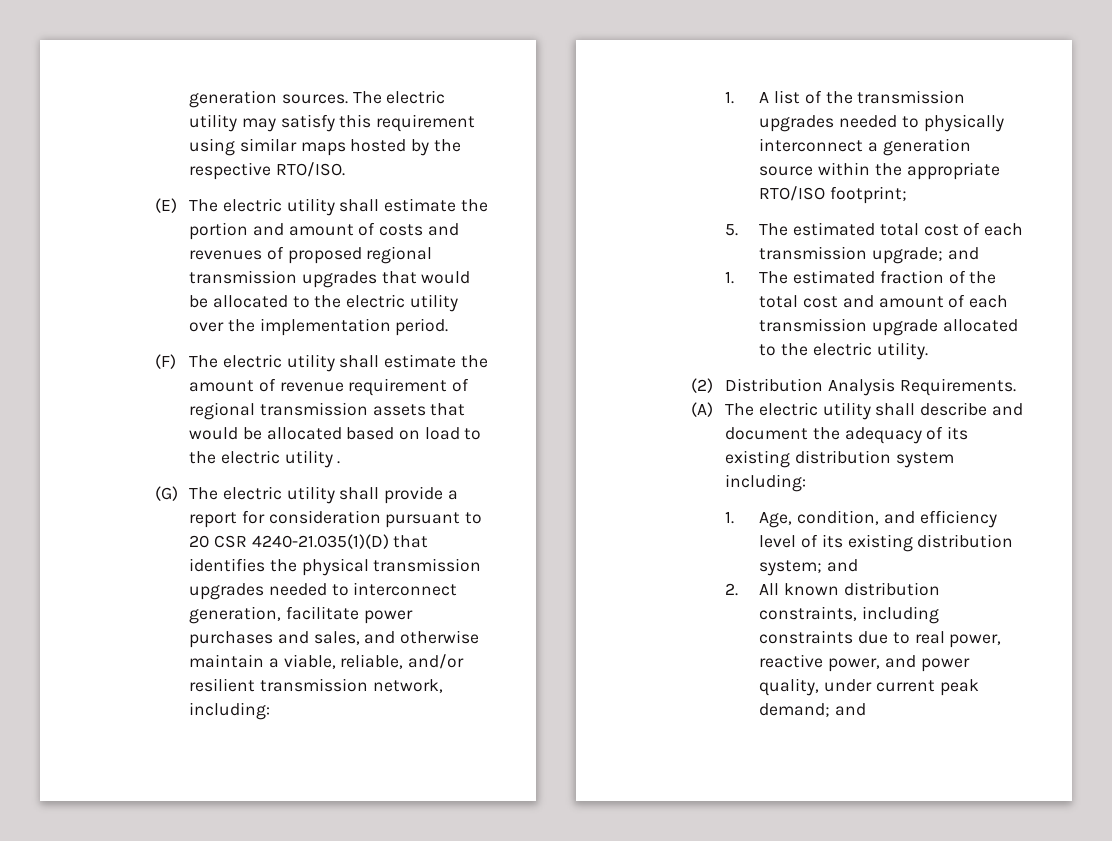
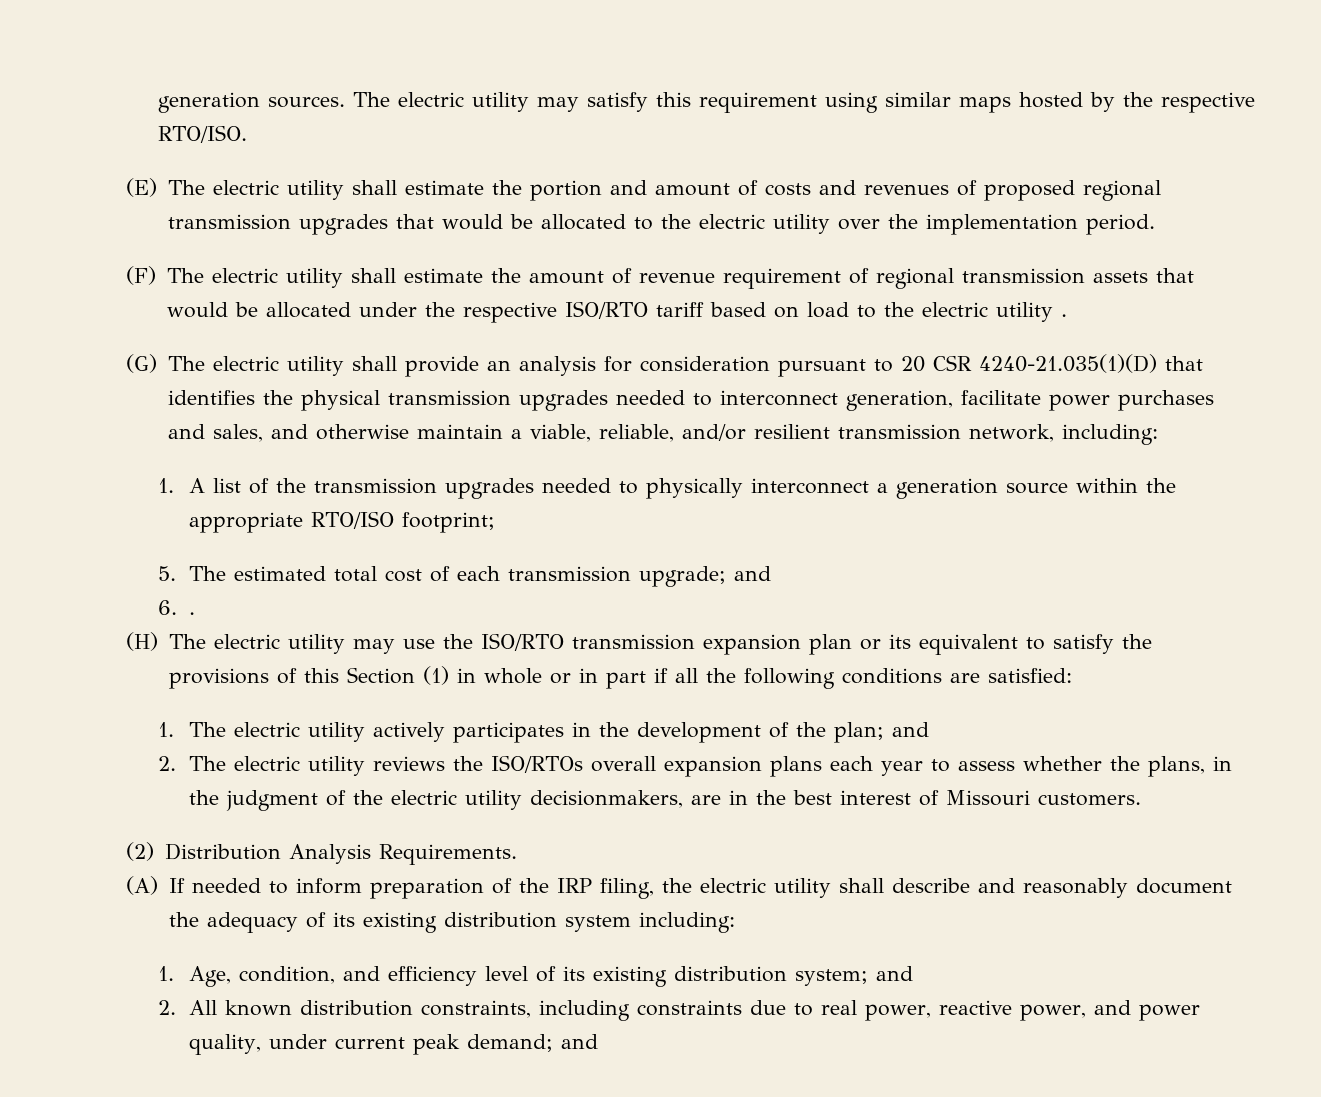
- (F) The electric utility shall estimate the amount of revenue requirement of regional transmission assets that would be allocated based on load to the electric utility .
+ (F) The electric utility shall estimate the amount of revenue requirement of regional transmission assets that would be allocated under the respective ISO/RTO tariff based on load to the electric utility .
- (G) The electric utility shall provide a report for consideration pursuant to 20 CSR 4240-21.035(1)(D) that identifies the physical transmission upgrades needed to interconnect generation, facilitate power purchases and sales, and otherwise maintain a viable, reliable, and/or resilient transmission network, including:
+ (G) The electric utility shall provide an analysis for consideration pursuant to 20 CSR 4240-21.035(1)(D) that identifies the physical transmission upgrades needed to interconnect generation, facilitate power purchases and sales, and otherwise maintain a viable, reliable, and/or resilient transmission network, including:
- 1. The estimated fraction of the total cost and amount of each transmission upgrade allocated to the electric utility.
+ 6. .
+ (H) The electric utility may use the ISO/RTO transmission expansion plan or its equivalent to satisfy the provisions of this Section (1) in whole or in part if all the following conditions are satisfied:
+ 1. The electric utility actively participates in the development of the plan; and
+ 2. The electric utility reviews the ISO/RTOs overall expansion plans each year to assess whether the plans, in the judgment of the electric utility decisionmakers, are in the best interest of Missouri customers.
- (A) The electric utility shall describe and document the adequacy of its existing distribution system including:
+ (A) If needed to inform preparation of the IRP filing, the electric utility shall describe and reasonably document the adequacy of its existing distribution system including:

